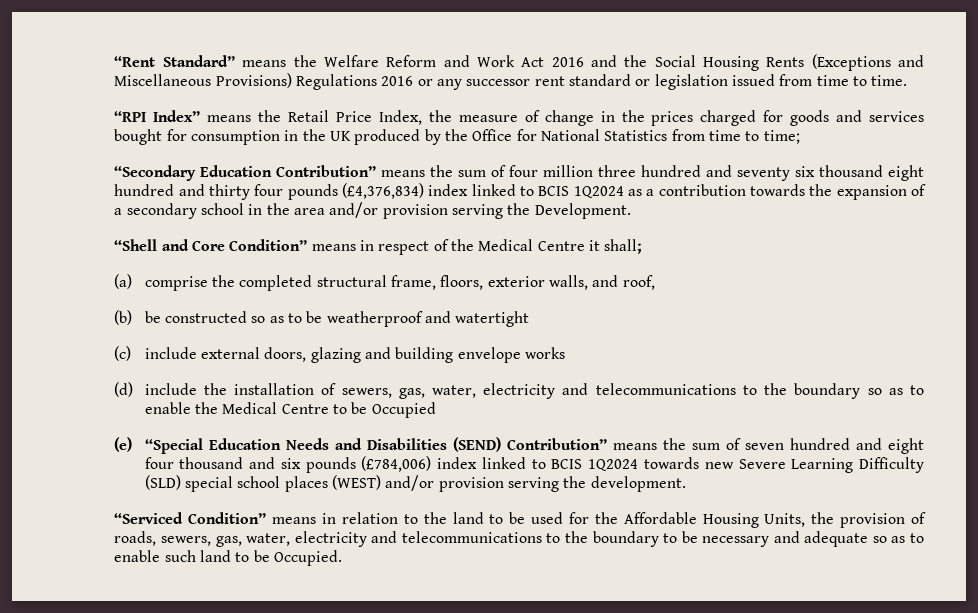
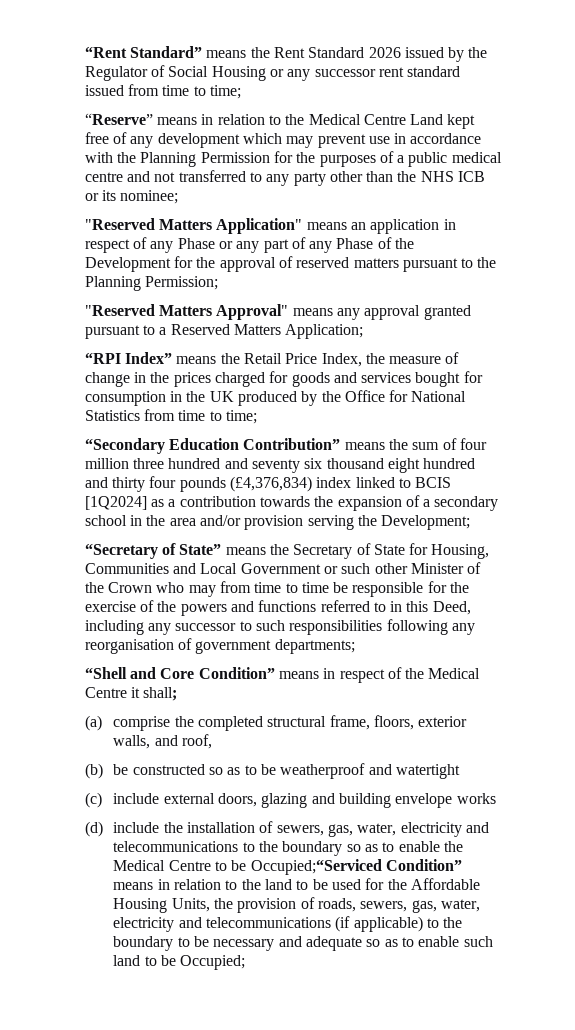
- “Rent Standard” means the Welfare Reform and Work Act 2016 and the Social Housing Rents (Exceptions and Miscellaneous Provisions) Regulations 2016 or any successor rent standard or legislation issued from time to time.
+ “Rent Standard” means the Rent Standard 2026 issued by the Regulator of Social Housing or any successor rent standard issued from time to time;
+ “Reserve” means in relation to the Medical Centre Land kept free of any development which may prevent use in accordance with the Planning Permission for the purposes of a public medical centre and not transferred to any party other than the NHS ICB or its nominee;
+ "Reserved Matters Application" means an application in respect of any Phase or any part of any Phase of the Development for the approval of reserved matters pursuant to the Planning Permission;
+ "Reserved Matters Approval" means any approval granted pursuant to a Reserved Matters Application;
- “Secondary Education Contribution” means the sum of four million three hundred and seventy six thousand eight hundred and thirty four pounds (£4,376,834) index linked to BCIS 1Q2024 as a contribution towards the expansion of a secondary school in the area and/or provision serving the Development.
+ “Secondary Education Contribution” means the sum of four million three hundred and seventy six thousand eight hundred and thirty four pounds (£4,376,834) index linked to BCIS [1Q2024] as a contribution towards the expansion of a secondary school in the area and/or provision serving the Development;
+ “Secretary of State” means the Secretary of State for Housing, Communities and Local Government or such other Minister of the Crown who may from time to time be responsible for the exercise of the powers and functions referred to in this Deed, including any successor to such responsibilities following any reorganisation of government departments;
- (d) include the installation of sewers, gas, water, electricity and telecommunications to the boundary so as to enable the Medical Centre to be Occupied
- (e) “Special Education Needs and Disabilities (SEND) Contribution” means the sum of seven hundred and eight four thousand and six pounds (£784,006) index linked to BCIS 1Q2024 towards new Severe Learning Difficulty (SLD) special school places (WEST) and/or provision serving the development.
- “Serviced Condition” means in relation to the land to be used for the Affordable Housing Units, the provision of roads, sewers, gas, water, electricity and telecommunications to the boundary to be necessary and adequate so as to enable such land to be Occupied.
+ (d) include the installation of sewers, gas, water, electricity and telecommunications to the boundary so as to enable the Medical Centre to be Occupied;“Serviced Condition” means in relation to the land to be used for the Affordable Housing Units, the provision of roads, sewers, gas, water, electricity and telecommunications (if applicable) to the boundary to be necessary and adequate so as to enable such land to be Occupied;

